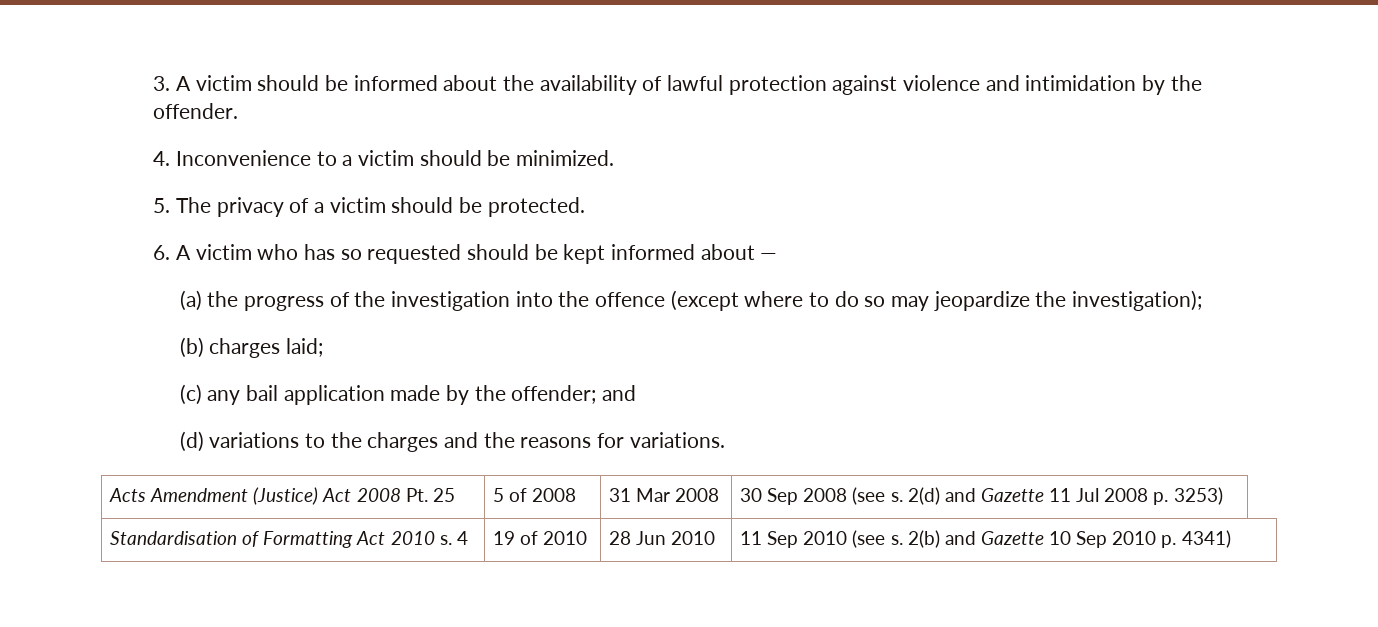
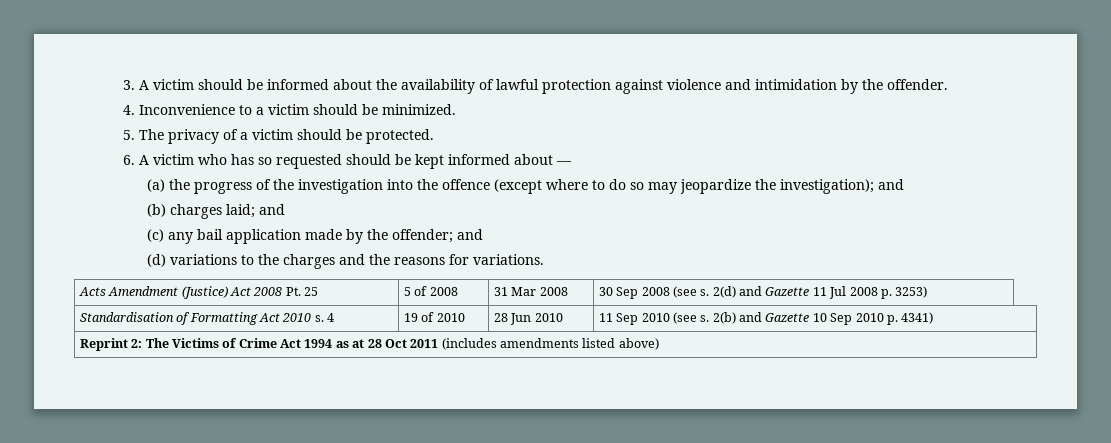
- (a) the progress of the investigation into the offence (except where to do so may jeopardize the investigation);
+ (a) the progress of the investigation into the offence (except where to do so may jeopardize the investigation); and
- (b) charges laid;
+ (b) charges laid; and
+ Reprint 2: The Victims of Crime Act 1994 as at 28 Oct 2011 (includes amendments listed above)

